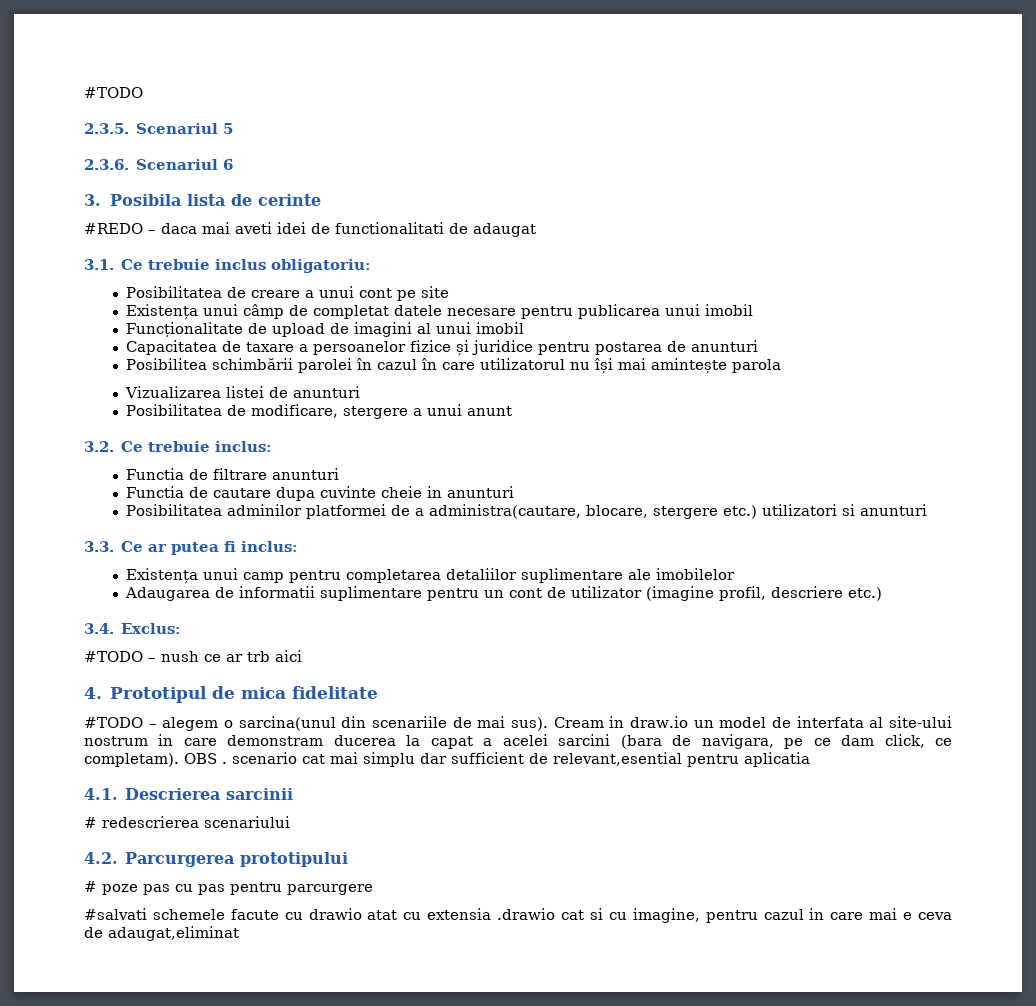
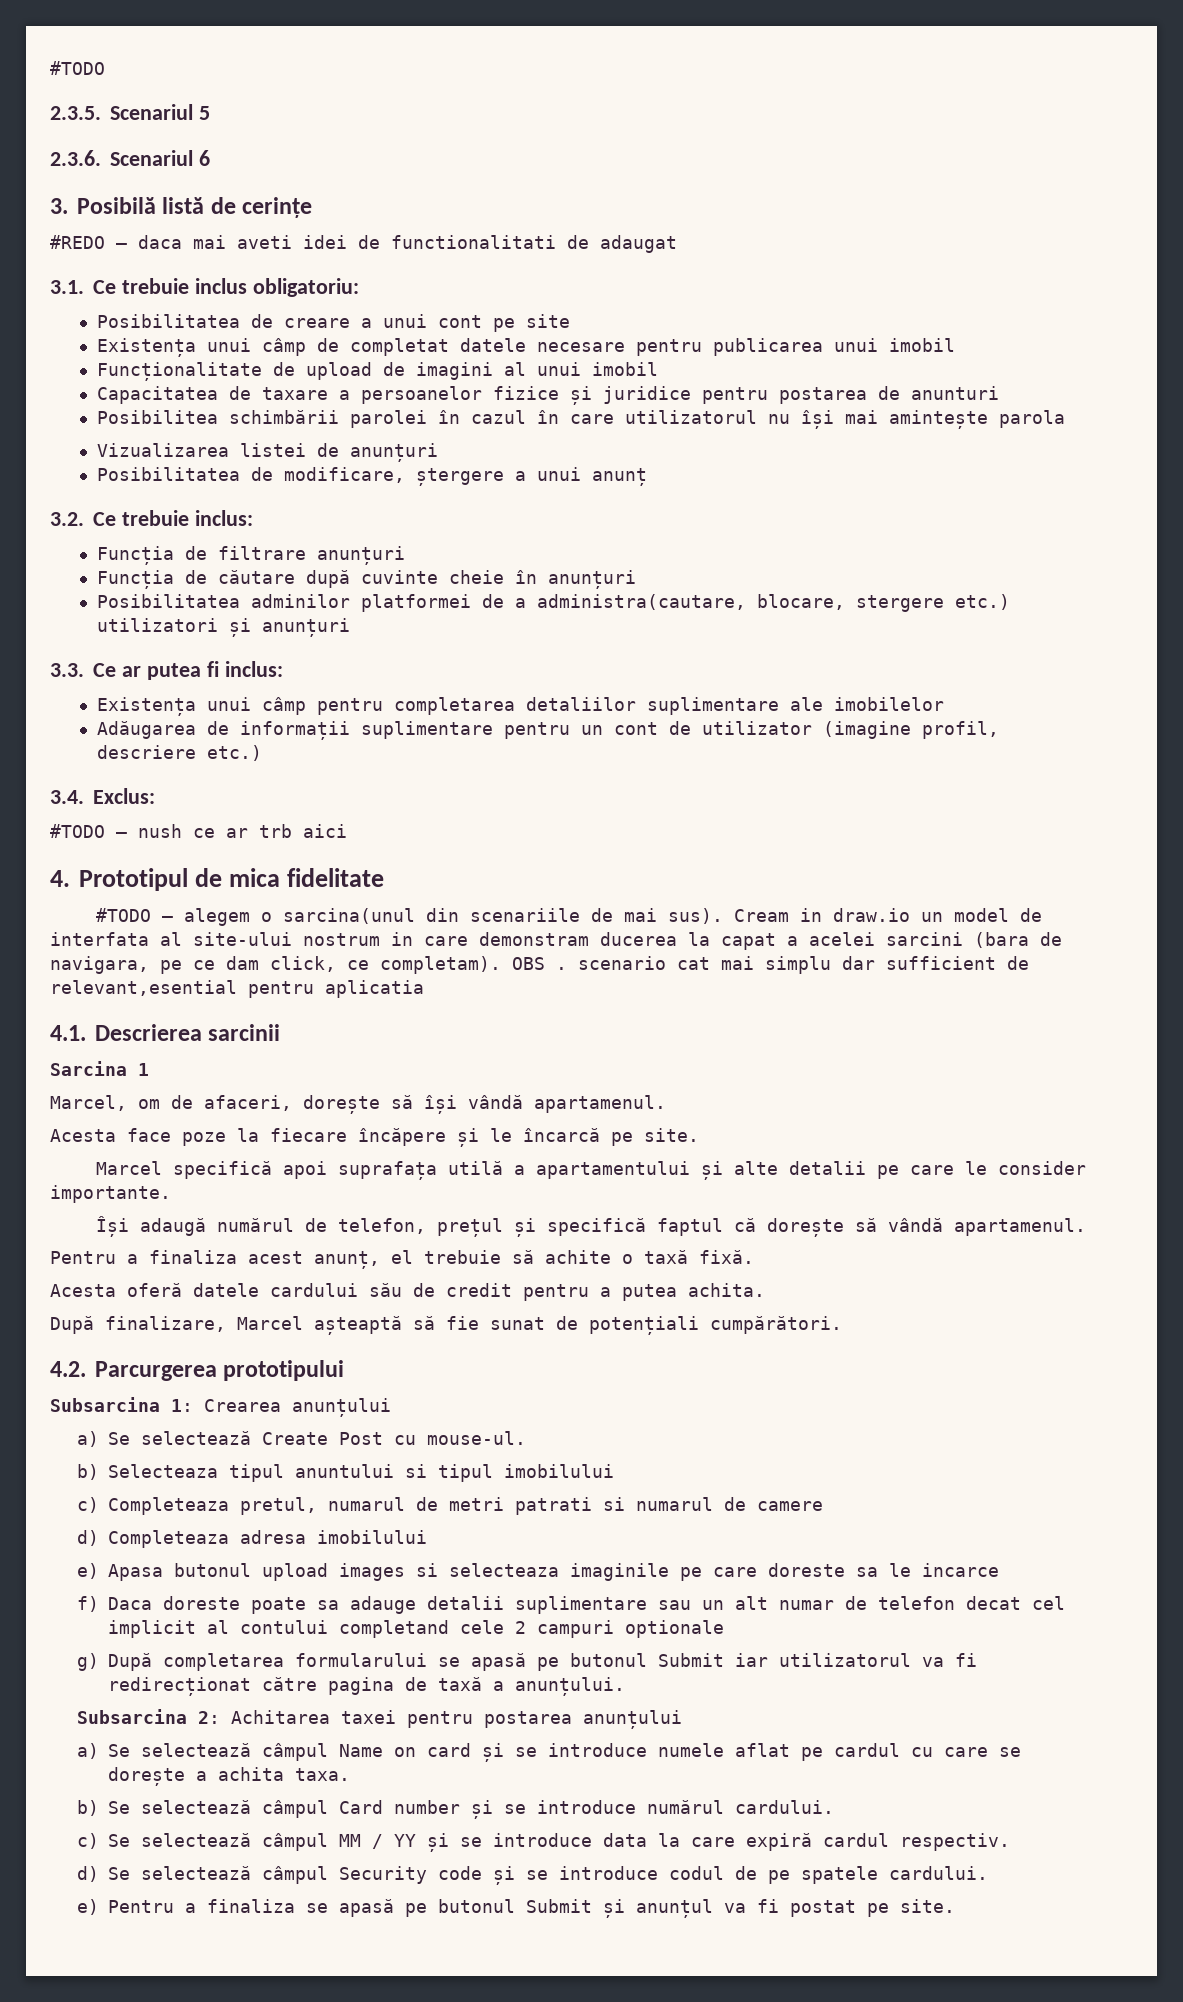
- 3. Posibila lista de cerinte
+ 3. Posibilă listă de cerințe
- Vizualizarea listei de anunturi
+ Vizualizarea listei de anunțuri
- Posibilitatea de modificare, stergere a unui anunt
+ Posibilitatea de modificare, ștergere a unui anunț
- Functia de filtrare anunturi
- Functia de cautare dupa cuvinte cheie in anunturi
+ Funcția de filtrare anunțuri
+ Funcția de căutare după cuvinte cheie în anunțuri
- Posibilitatea adminilor platformei de a administra(cautare, blocare, stergere etc.) utilizatori si anunturi
+ Posibilitatea adminilor platformei de a administra(cautare, blocare, stergere etc.) utilizatori și anunțuri
- Existența unui camp pentru completarea detaliilor suplimentare ale imobilelor
+ Existența unui câmp pentru completarea detaliilor suplimentare ale imobilelor
- Adaugarea de informatii suplimentare pentru un cont de utilizator (imagine profil, descriere etc.)
+ Adăugarea de informații suplimentare pentru un cont de utilizator (imagine profil, descriere etc.)
- # redescrierea scenariului
+ Sarcina 1
+ Marcel, om de afaceri, dorește să își vândă apartamenul.
+ Acesta face poze la fiecare încăpere și le încarcă pe site.
+ Marcel specifică apoi suprafața utilă a apartamentului și alte detalii pe care le consider importante.
+ Își adaugă numărul de telefon, prețul și specifică faptul că dorește să vândă apartamenul.
+ Pentru a finaliza acest anunț, el trebuie să achite o taxă fixă.
+ Acesta oferă datele cardului său de credit pentru a putea achita.
+ După finalizare, Marcel așteaptă să fie sunat de potențiali cumpărători.
  4.2. Parcurgerea prototipului
- # poze pas cu pas pentru parcurgere
- #salvati schemele facute cu drawio atat cu extensia .drawio cat si cu imagine, pentru cazul in care mai e ceva de adaugat,eliminat
+ Subsarcina 1: Crearea anunțului
+ a) Se selectează Create Post cu mouse-ul.
+ b) Selecteaza tipul anuntului si tipul imobilului
+ c) Completeaza pretul, numarul de metri patrati si numarul de camere
+ d) Completeaza adresa imobilului
+ e) Apasa butonul upload images si selecteaza imaginile pe care doreste sa le incarce
+ f) Daca doreste poate sa adauge detalii suplimentare sau un alt numar de telefon decat cel implicit al contului completand cele 2 campuri optionale
+ g) După completarea formularului se apasă pe butonul Submit iar utilizatorul va fi redirecționat către pagina de taxă a anunțului.
+ Subsarcina 2: Achitarea taxei pentru postarea anunțului
+ a) Se selectează câmpul Name on card și se introduce numele aflat pe cardul cu care se dorește a achita taxa.
+ b) Se selectează câmpul Card number și se introduce numărul cardului.
+ c) Se selectează câmpul MM / YY și se introduce data la care expiră cardul respectiv.
+ d) Se selectează câmpul Security code și se introduce codul de pe spatele cardului.
+ e) Pentru a finaliza se apasă pe butonul Submit și anunțul va fi postat pe site.

